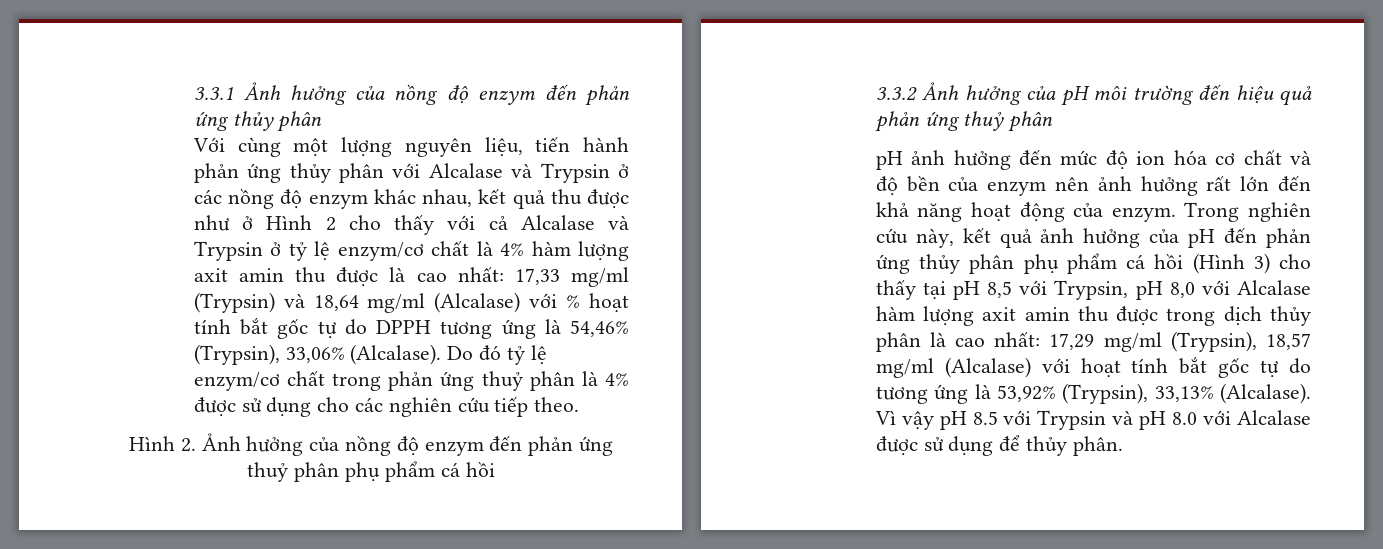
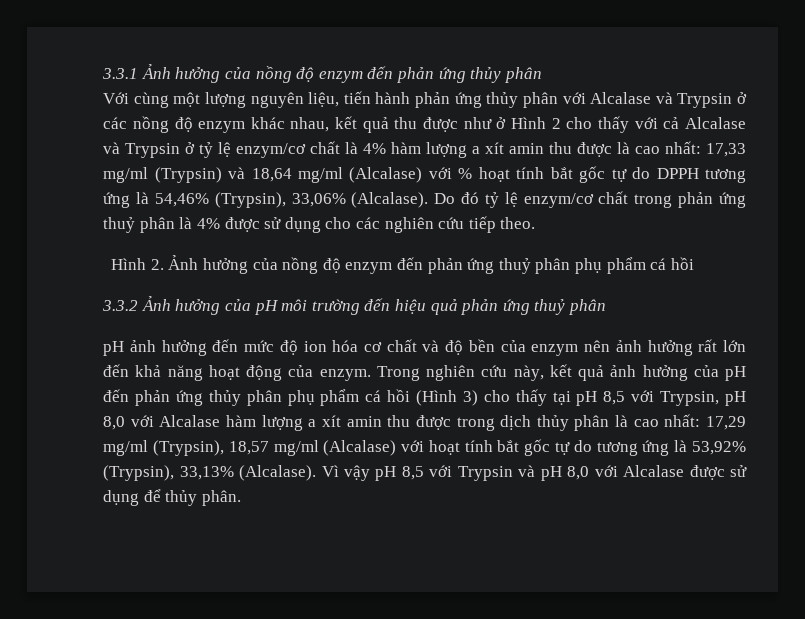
- Với cùng một lượng nguyên liệu, tiến hành phản ứng thủy phân với Alcalase và Trypsin ở các nồng độ enzym khác nhau, kết quả thu được như ở Hình 2 cho thấy với cả Alcalase và Trypsin ở tỷ lệ enzym/cơ chất là 4% hàm lượng axit amin thu được là cao nhất:
+ Với cùng một lượng nguyên liệu, tiến hành phản ứng thủy phân với Alcalase và Trypsin ở các nồng độ enzym khác nhau, kết quả thu được như ở Hình 2 cho thấy với cả Alcalase và Trypsin ở tỷ lệ enzym/cơ chất là 4% hàm lượng a xít amin thu được là cao nhất:
- Trong nghiên cứu này, kết quả ảnh hưởng của pH đến phản ứng thủy phân phụ phẩm cá hồi (Hình 3) cho thấy tại pH 8,5 với Trypsin, pH 8,0 với Alcalase hàm lượng axit amin thu được trong dịch thủy phân là cao nhất:
+ Trong nghiên cứu này, kết quả ảnh hưởng của pH đến phản ứng thủy phân phụ phẩm cá hồi (Hình 3) cho thấy tại pH 8,5 với Trypsin, pH 8,0 với Alcalase hàm lượng a xít amin thu được trong dịch thủy phân là cao nhất:
- Vì vậy pH 8.5 với Trypsin và pH 8.0 với Alcalase được sử dụng để thủy phân.
+ Vì vậy pH 8,5 với Trypsin và pH 8,0 với Alcalase được sử dụng để thủy phân.

